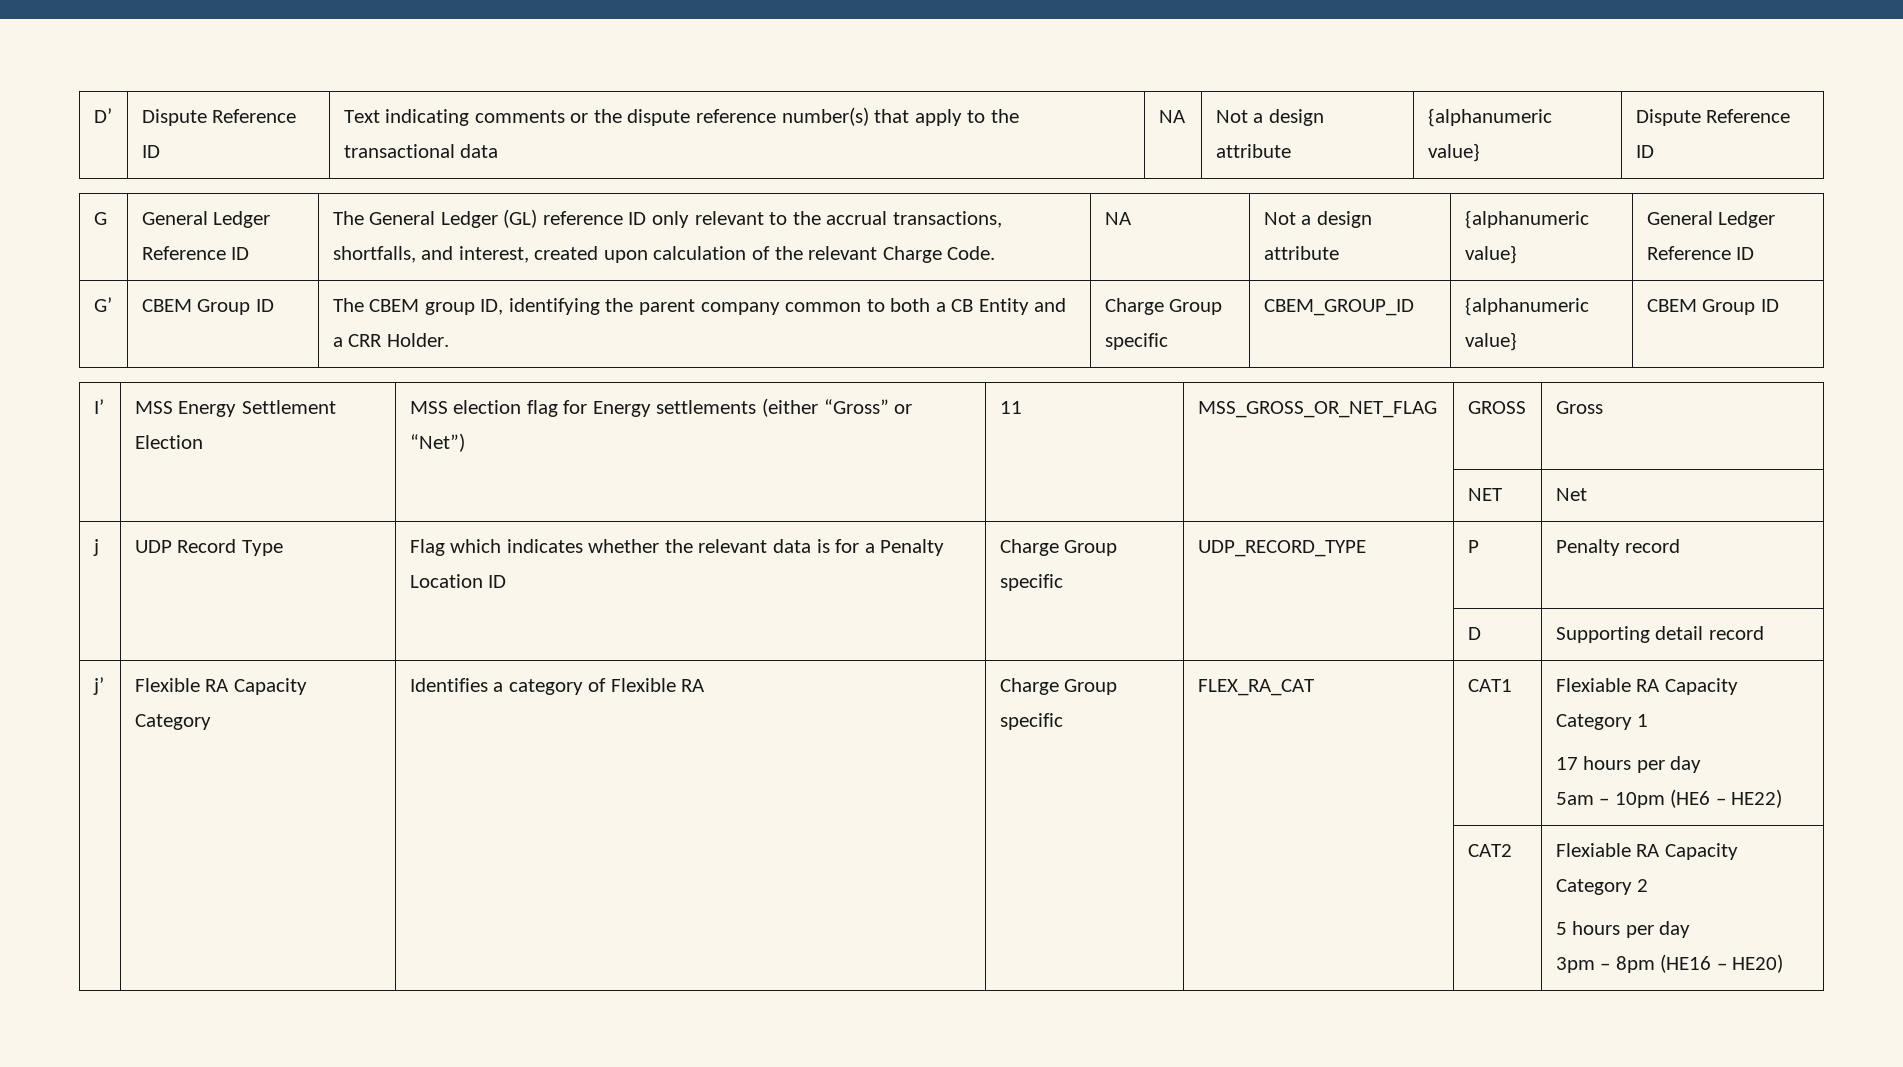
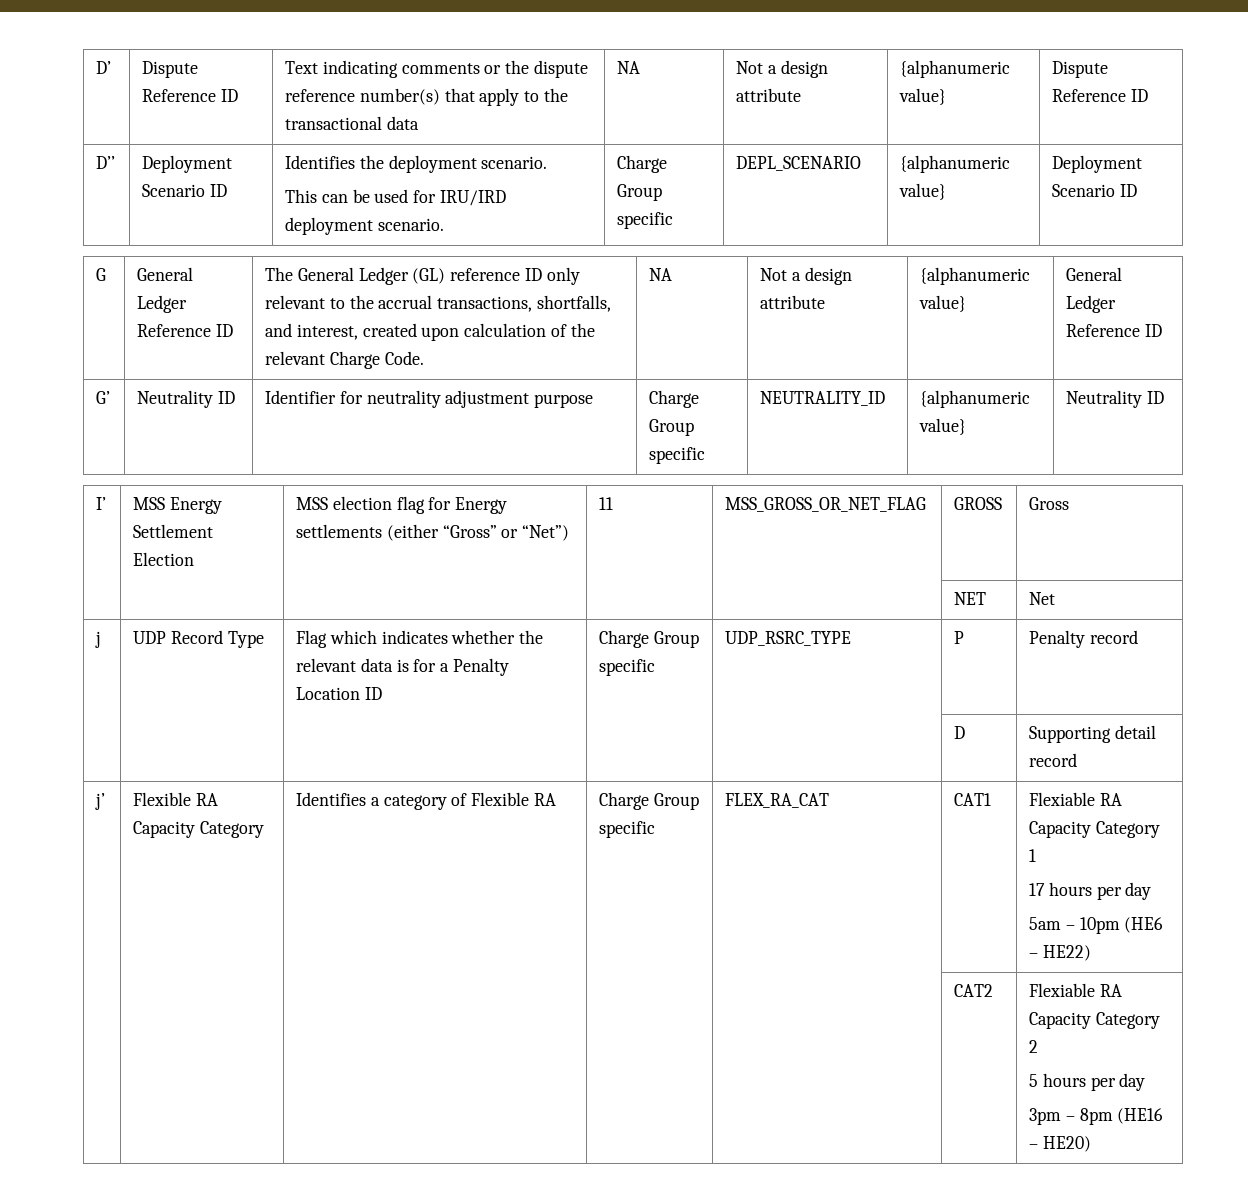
+ D’’ | Deployment Scenario ID | Identifies the deployment scenario.
+ This can be used for IRU/IRD deployment scenario. | Charge Group specific | DEPL_SCENARIO | {alphanumeric value} | Deployment Scenario ID
- G’ | CBEM Group ID | The CBEM group ID, identifying the parent company common to both a CB Entity and a CRR Holder. | Charge Group specific | CBEM_GROUP_ID | {alphanumeric value} | CBEM Group ID
+ G’ | Neutrality ID | Identifier for neutrality adjustment purpose | Charge Group specific | NEUTRALITY_ID | {alphanumeric value} | Neutrality ID
- j | UDP Record Type | Flag which indicates whether the relevant data is for a Penalty Location ID | Charge Group specific | UDP_RECORD_TYPE | P | Penalty record
+ j | UDP Record Type | Flag which indicates whether the relevant data is for a Penalty Location ID | Charge Group specific | UDP_RSRC_TYPE | P | Penalty record

